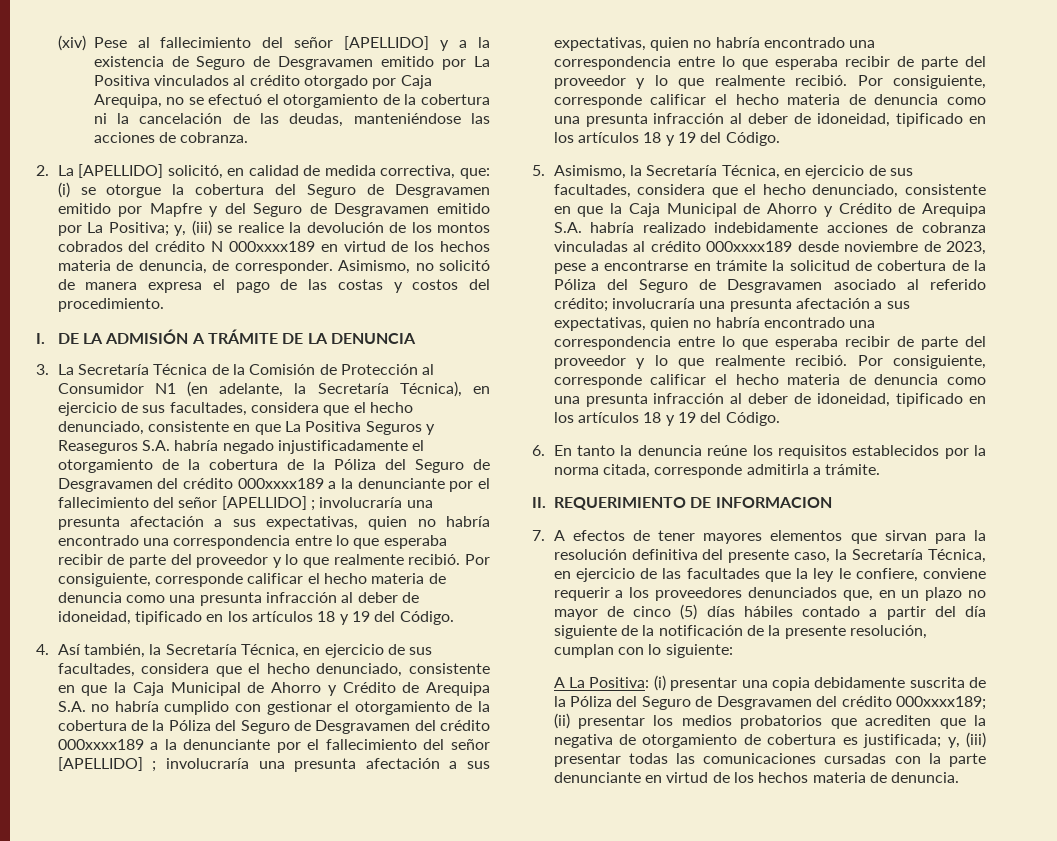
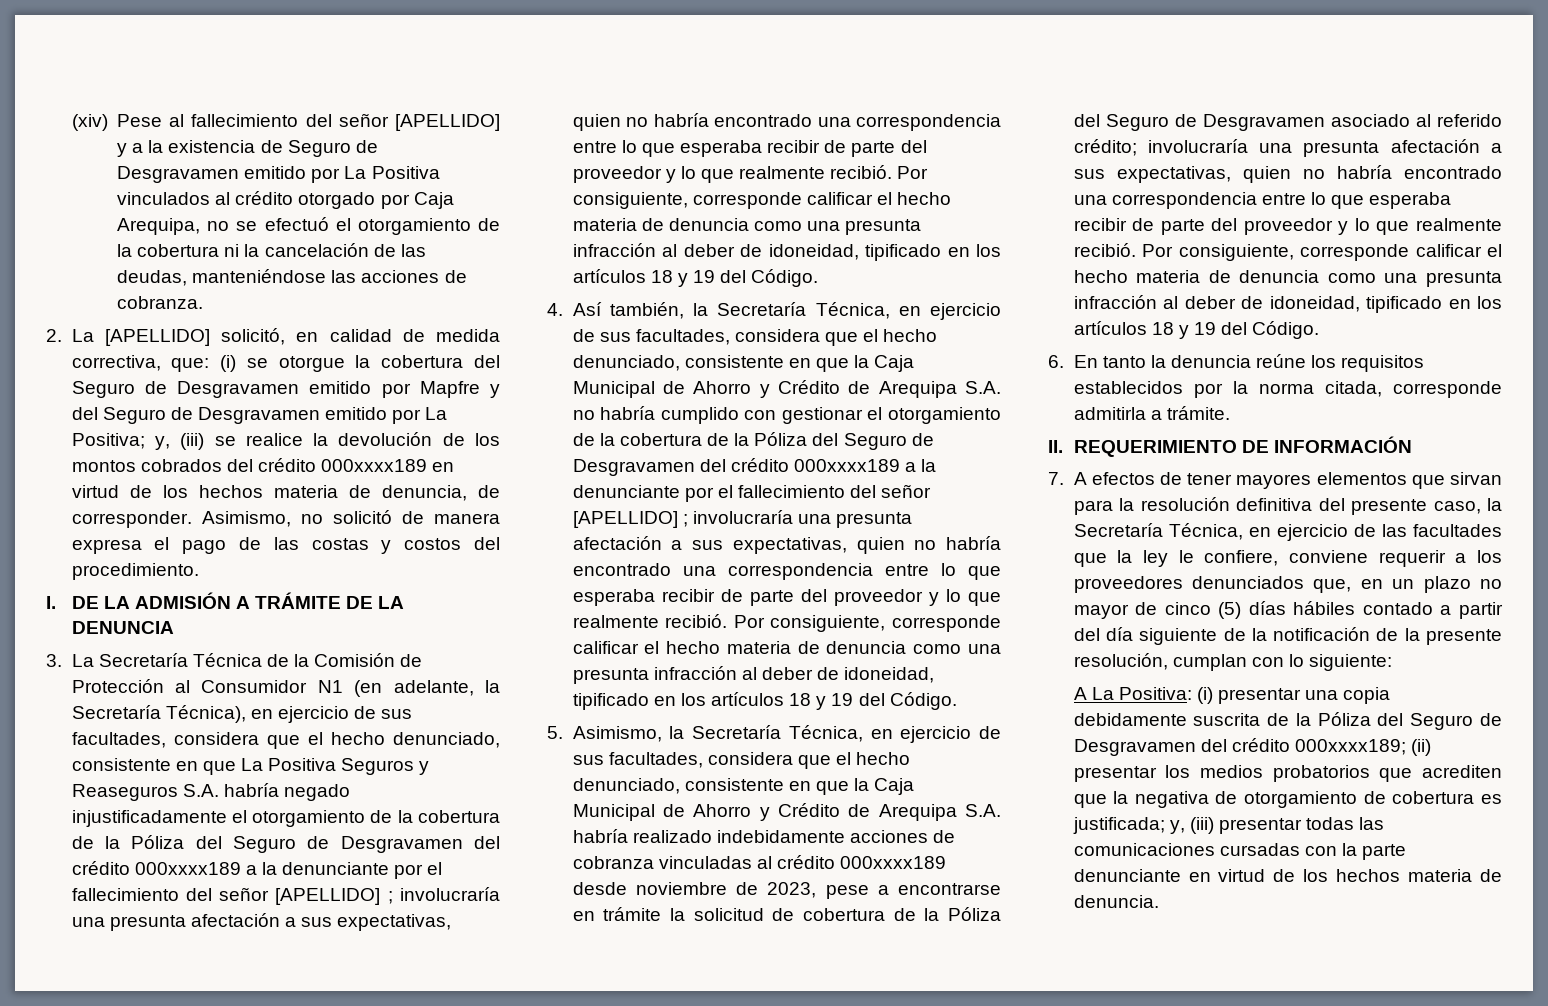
- 2. La [APELLIDO] solicitó, en calidad de medida correctiva, que: (i) se otorgue la cobertura del Seguro de Desgravamen emitido por Mapfre y del Seguro de Desgravamen emitido por La Positiva; y, (iii) se realice la devolución de los montos cobrados del crédito N 000xxxx189 en virtud de los hechos materia de denuncia, de corresponder.
+ 2. La [APELLIDO] solicitó, en calidad de medida correctiva, que: (i) se otorgue la cobertura del Seguro de Desgravamen emitido por Mapfre y del Seguro de Desgravamen emitido por La Positiva; y, (iii) se realice la devolución de los montos cobrados del crédito 000xxxx189 en virtud de los hechos materia de denuncia, de corresponder.
- II. REQUERIMIENTO DE INFORMACION
+ II. REQUERIMIENTO DE INFORMACIÓN

